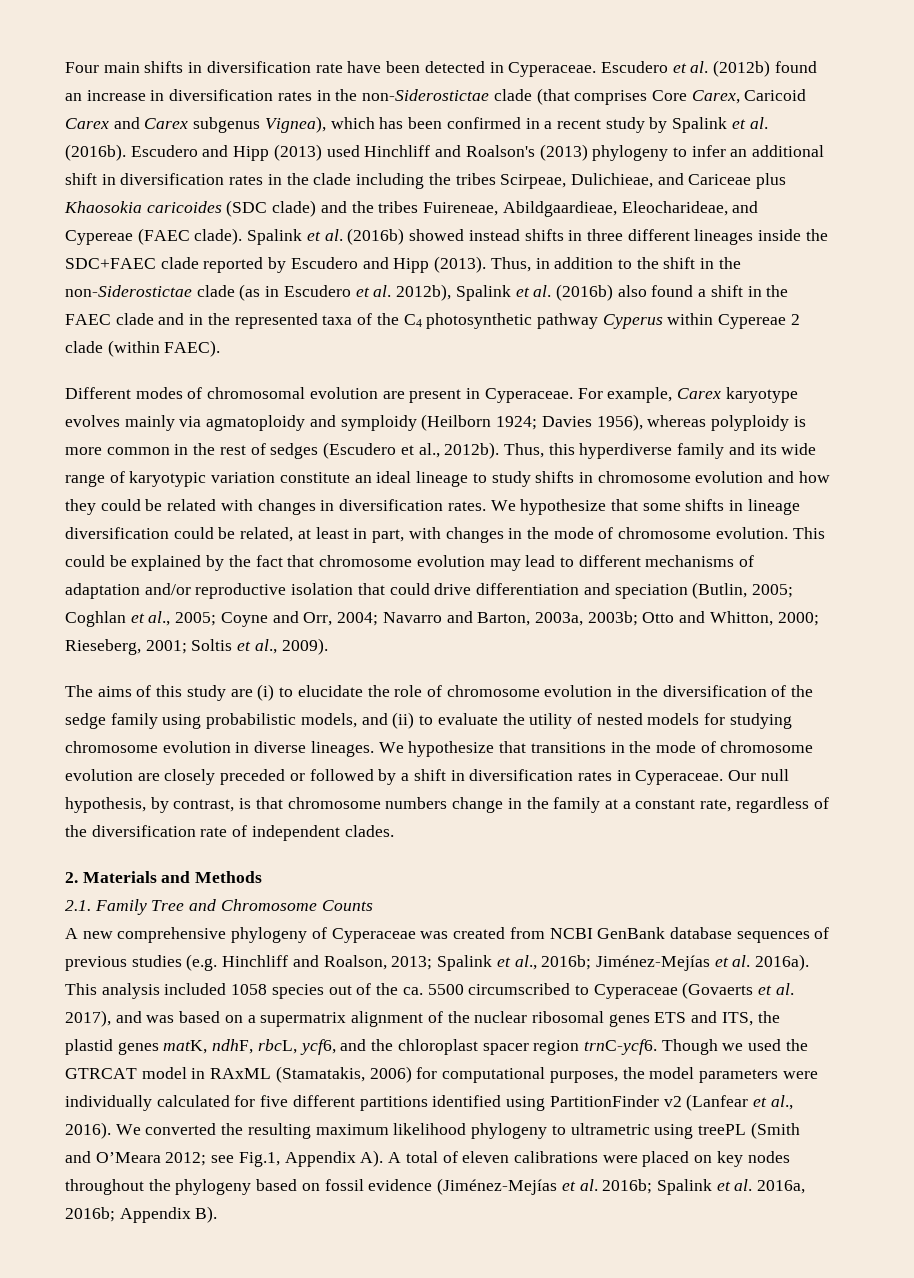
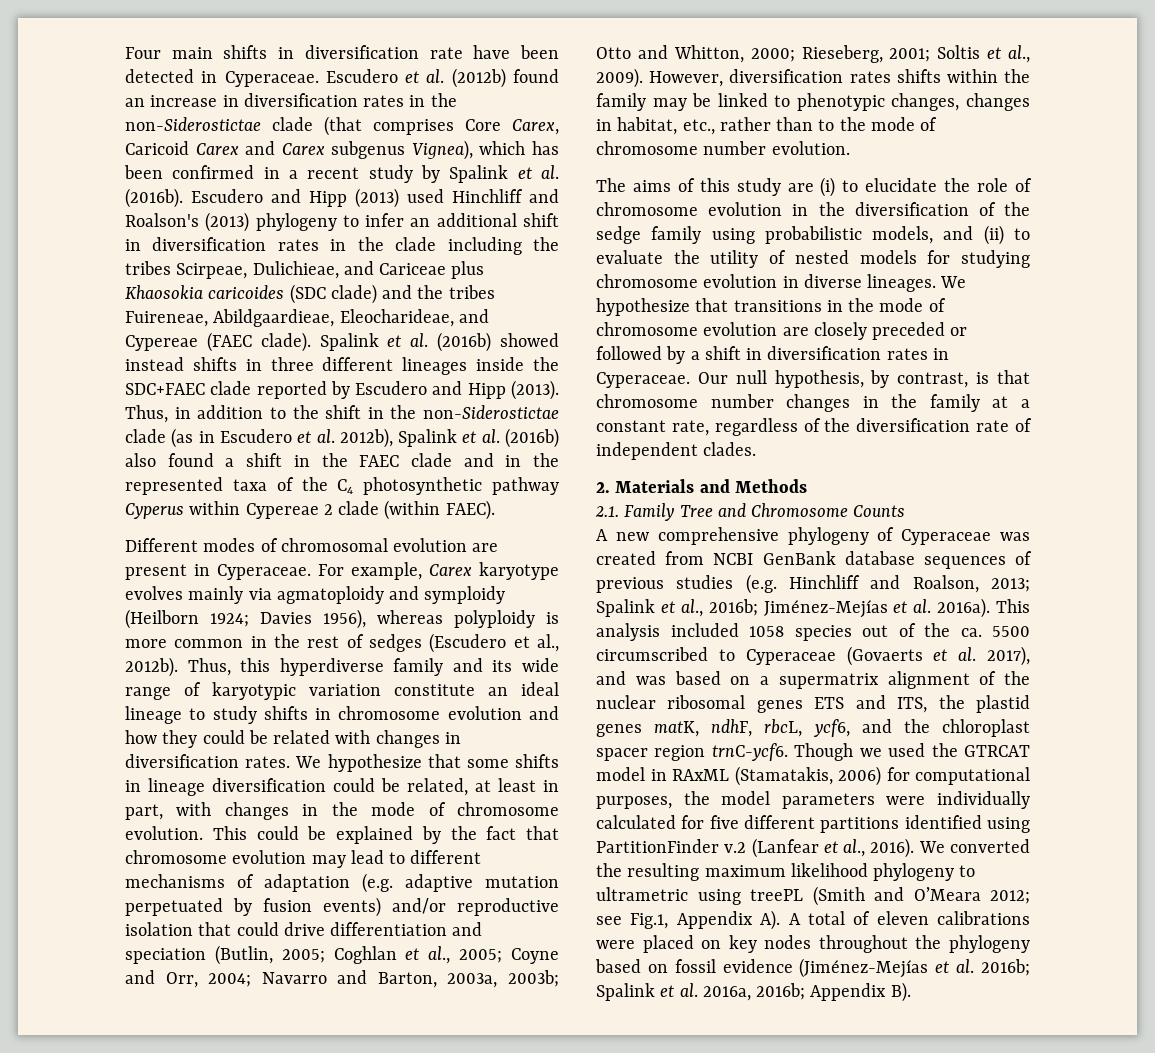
- This could be explained by the fact that chromosome evolution may lead to different mechanisms of adaptation and/or reproductive isolation that could drive differentiation and speciation (Butlin, 2005; Coghlan et al., 2005; Coyne and Orr, 2004; Navarro and Barton, 2003a, 2003b; Otto and Whitton, 2000; Rieseberg, 2001; Soltis et al., 2009).
+ This could be explained by the fact that chromosome evolution may lead to different mechanisms of adaptation (e.g. adaptive mutation perpetuated by fusion events) and/or reproductive isolation that could drive differentiation and speciation (Butlin, 2005; Coghlan et al., 2005; Coyne and Orr, 2004; Navarro and Barton, 2003a, 2003b; Otto and Whitton, 2000; Rieseberg, 2001; Soltis et al., 2009). However, diversification rates shifts within the family may be linked to phenotypic changes, changes in habitat, etc., rather than to the mode of chromosome number evolution.
- Our null hypothesis, by contrast, is that chromosome numbers change in the family at a constant rate, regardless of the diversification rate of independent clades.
+ Our null hypothesis, by contrast, is that chromosome number changes in the family at a constant rate, regardless of the diversification rate of independent clades.
- Though we used the GTRCAT model in RAxML (Stamatakis, 2006) for computational purposes, the model parameters were individually calculated for five different partitions identified using PartitionFinder v2 (Lanfear et al., 2016).
+ Though we used the GTRCAT model in RAxML (Stamatakis, 2006) for computational purposes, the model parameters were individually calculated for five different partitions identified using PartitionFinder v.2 (Lanfear et al., 2016).

